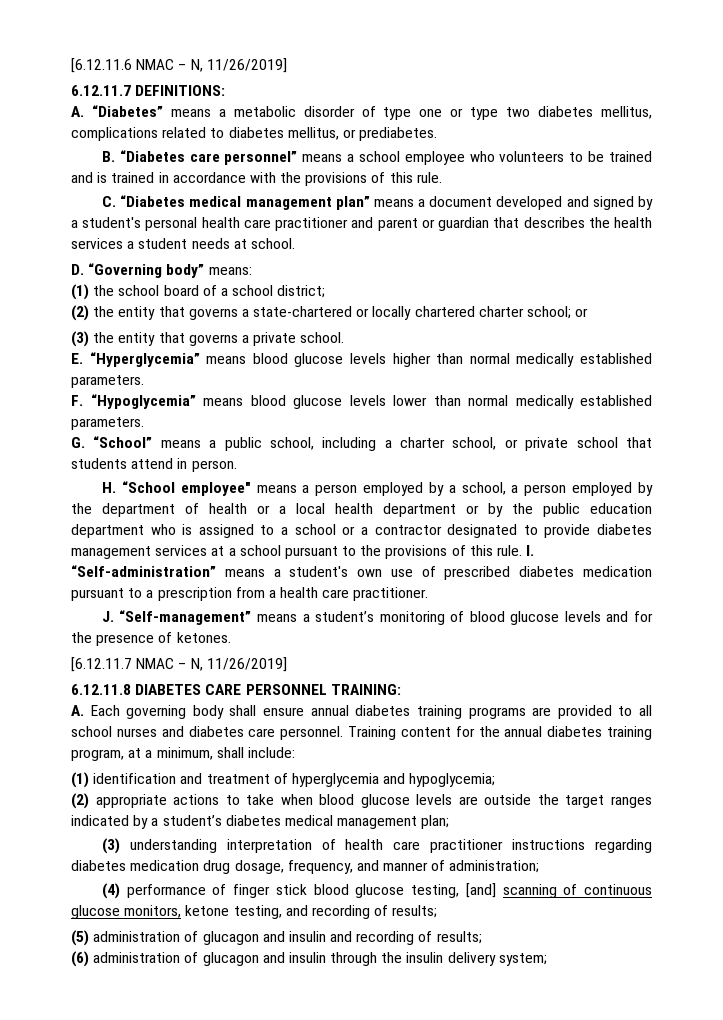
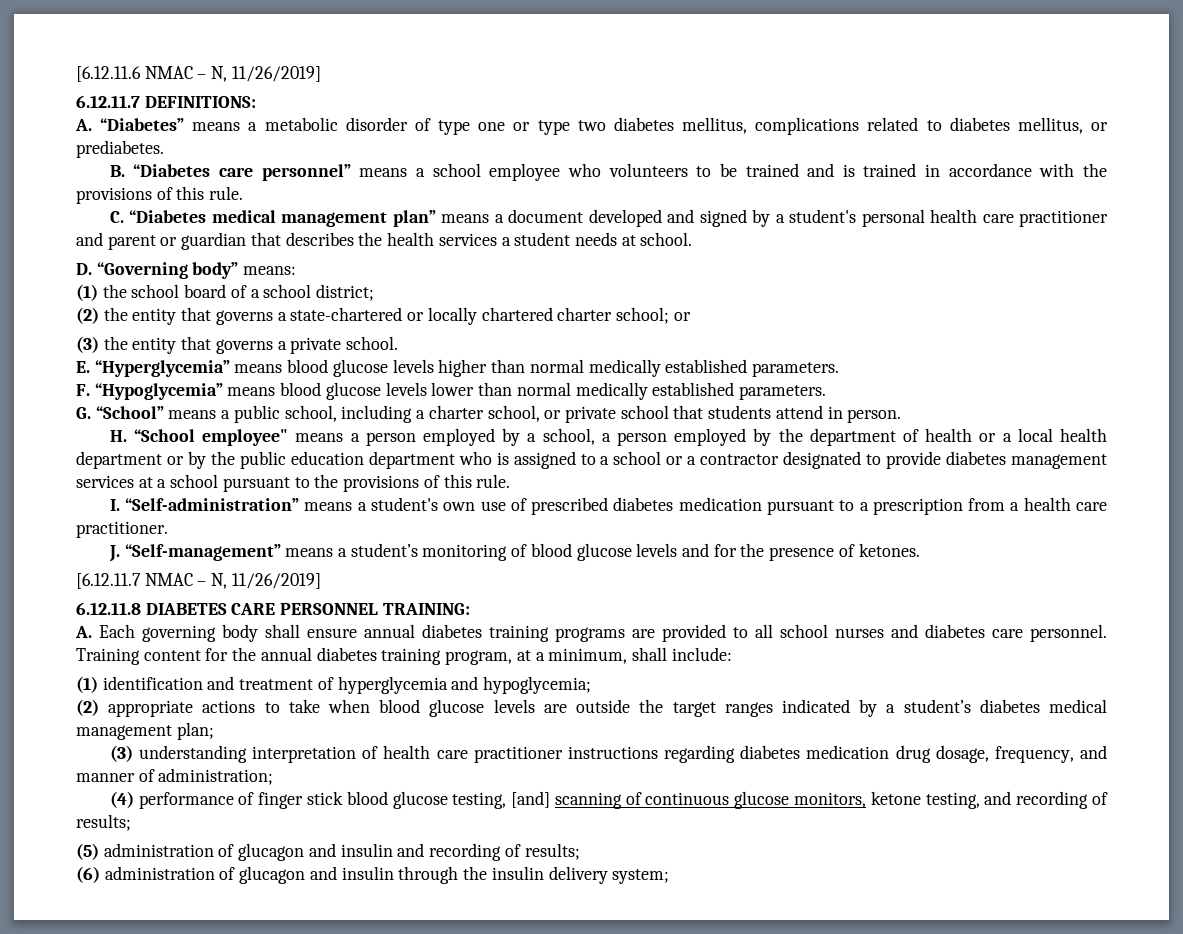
- H. “School employee" means a person employed by a school, a person employed by the department of health or a local health department or by the public education department who is assigned to a school or a contractor designated to provide diabetes management services at a school pursuant to the provisions of this rule. I. “Self-administration” means a student's own use of prescribed diabetes medication pursuant to a prescription from a health care practitioner.
+ H. “School employee" means a person employed by a school, a person employed by the department of health or a local health department or by the public education department who is assigned to a school or a contractor designated to provide diabetes management services at a school pursuant to the provisions of this rule.
+ I. “Self-administration” means a student's own use of prescribed diabetes medication pursuant to a prescription from a health care practitioner.

